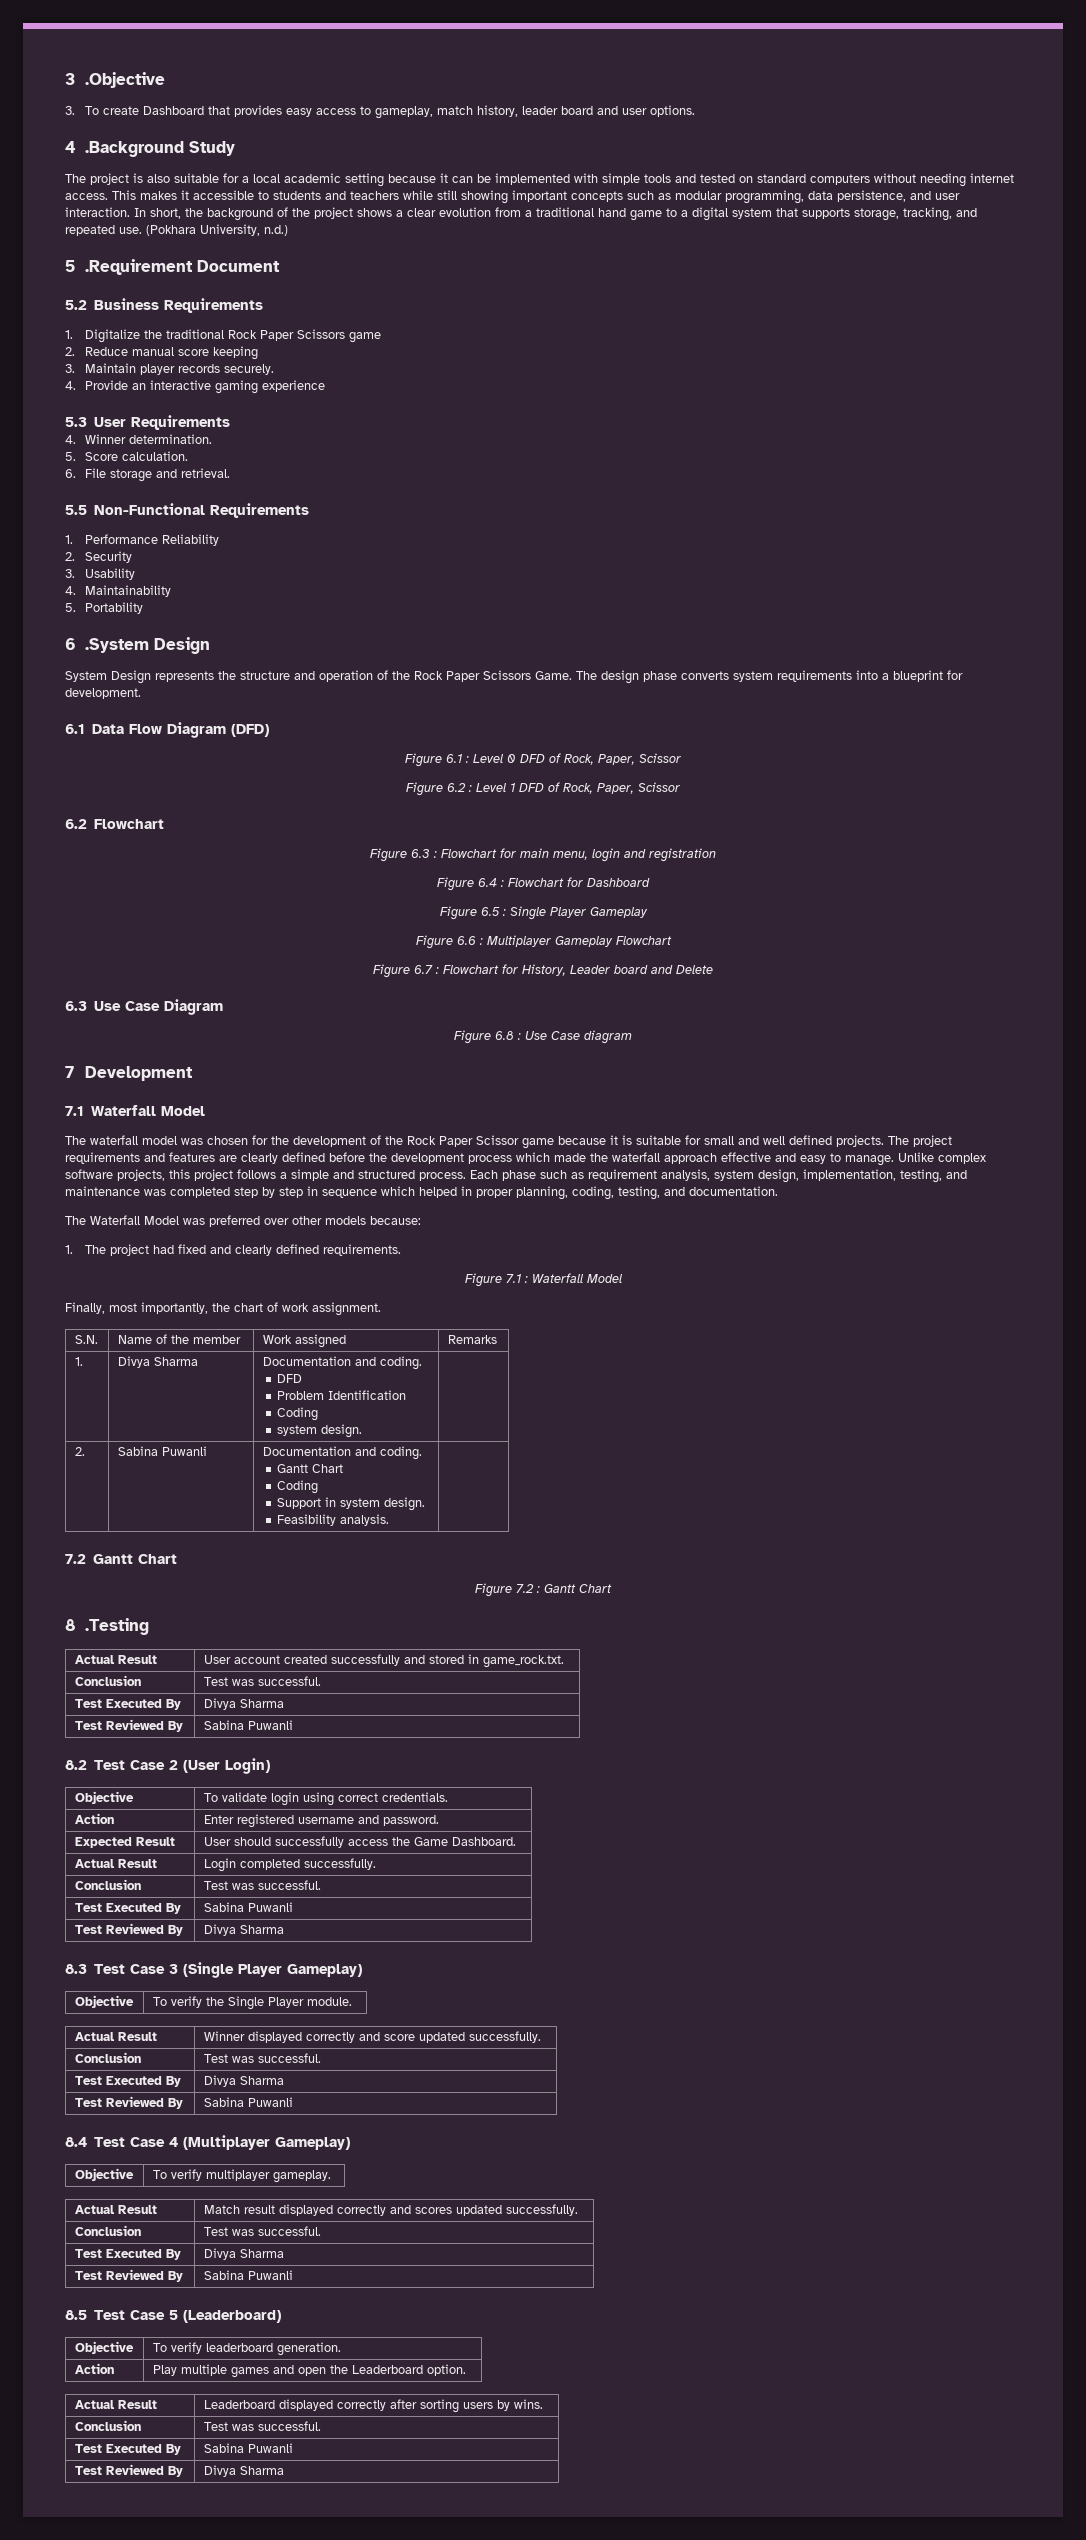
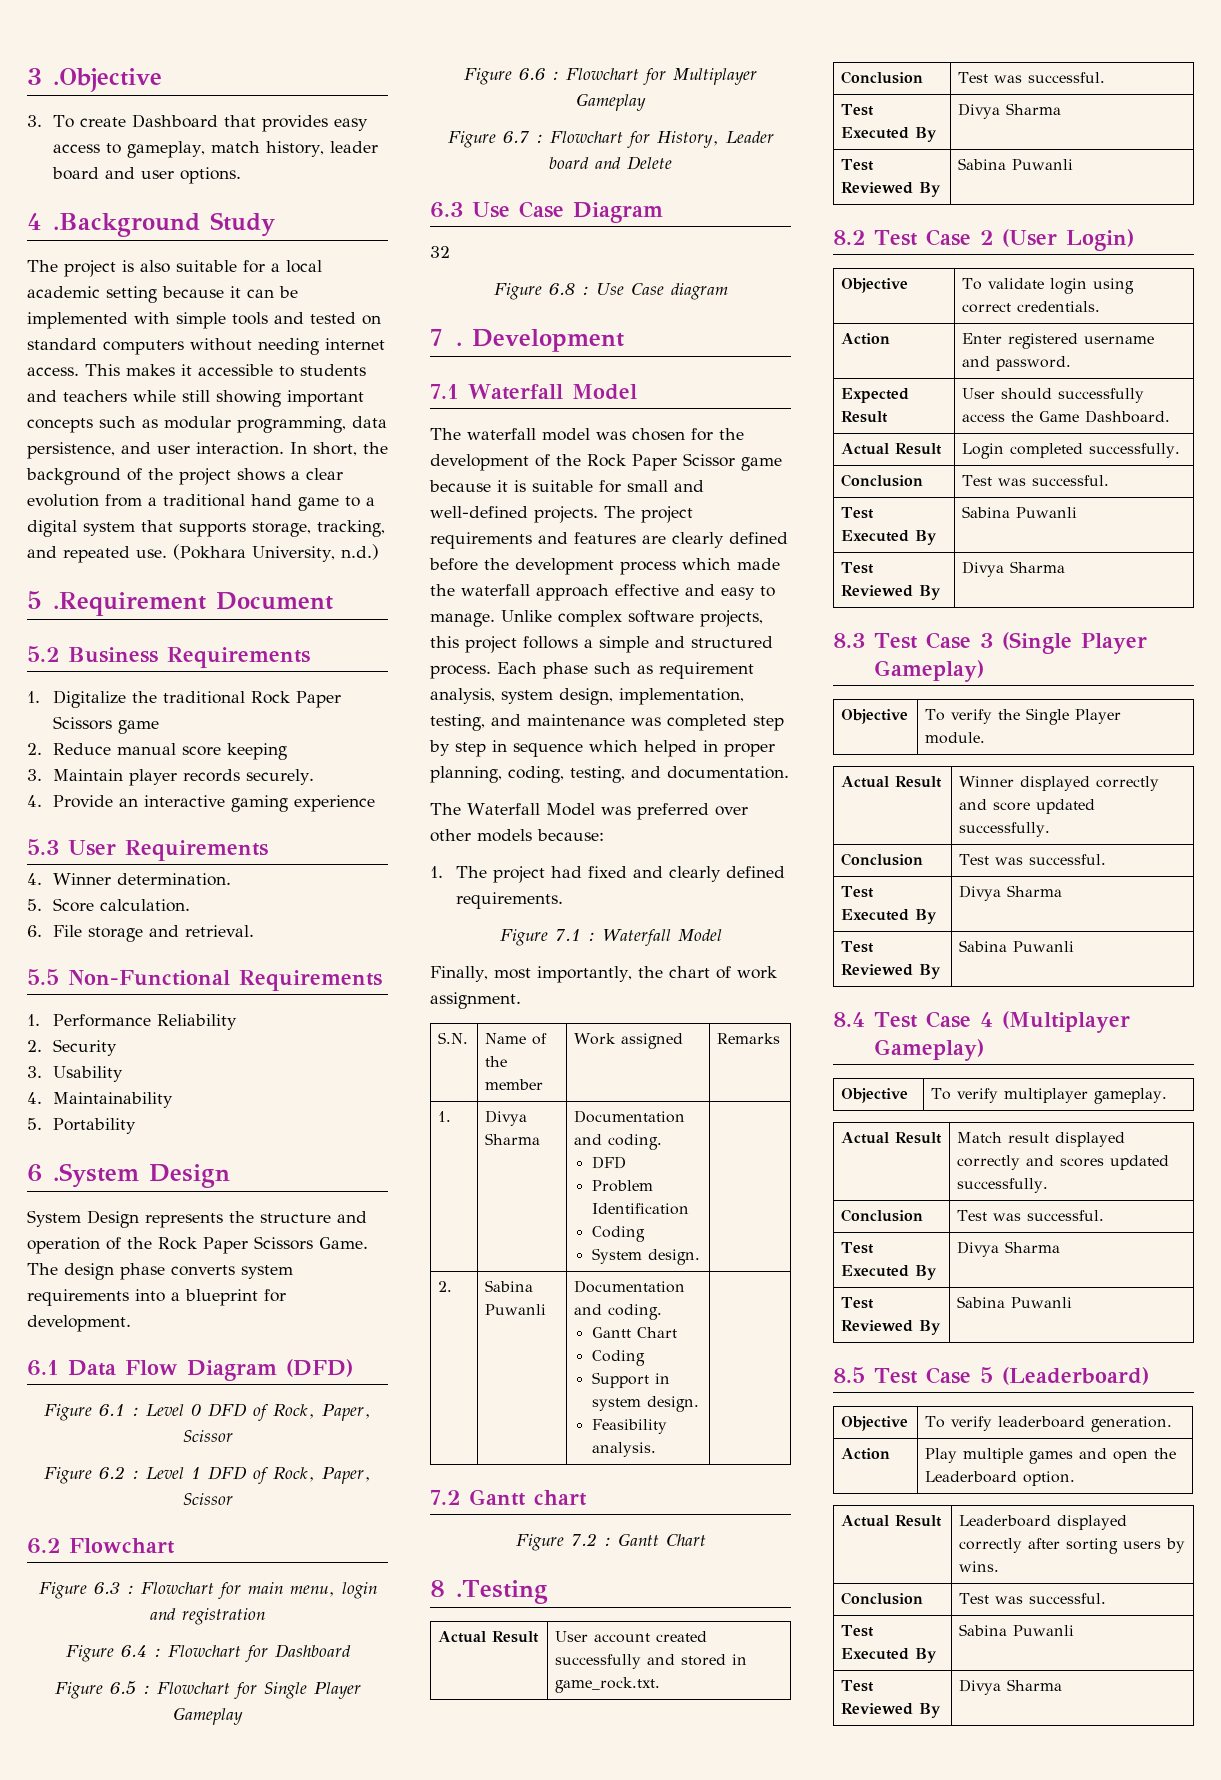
- Figure 6.5 : Single Player Gameplay
+ Figure 6.5 : Flowchart for Single Player Gameplay
- Figure 6.6 : Multiplayer Gameplay Flowchart
+ Figure 6.6 : Flowchart for Multiplayer Gameplay
+ 32
- 7 Development
+ 7 . Development
- The waterfall model was chosen for the development of the Rock Paper Scissor game because it is suitable for small and well defined projects.
+ The waterfall model was chosen for the development of the Rock Paper Scissor game because it is suitable for small and well-defined projects.
  1. | Divya Sharma | Documentation and coding.
  DFD
  Problem Identification
  Coding
- system design. |
+ System design. |
- 7.2 Gantt Chart
+ 7.2 Gantt chart

